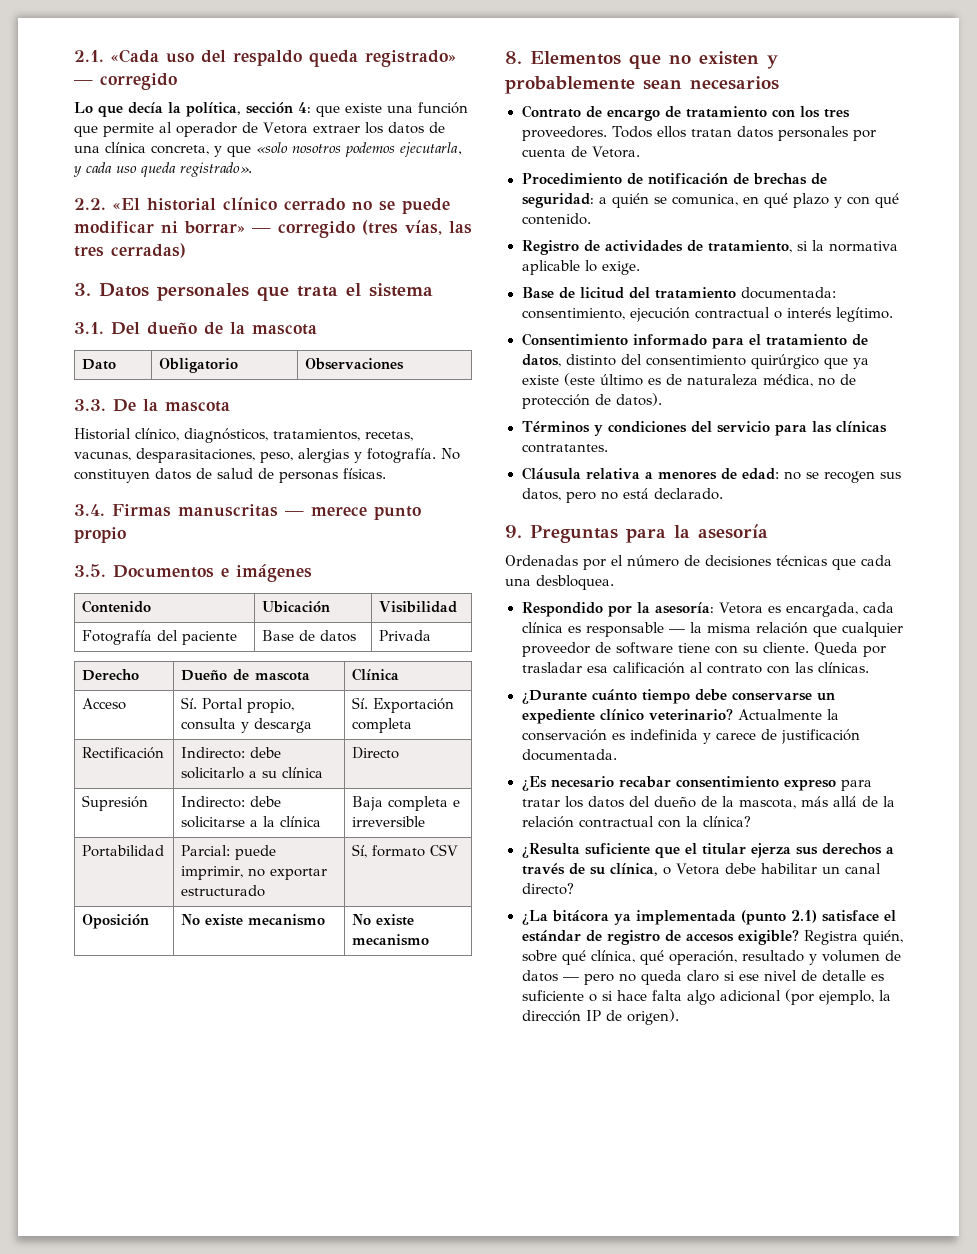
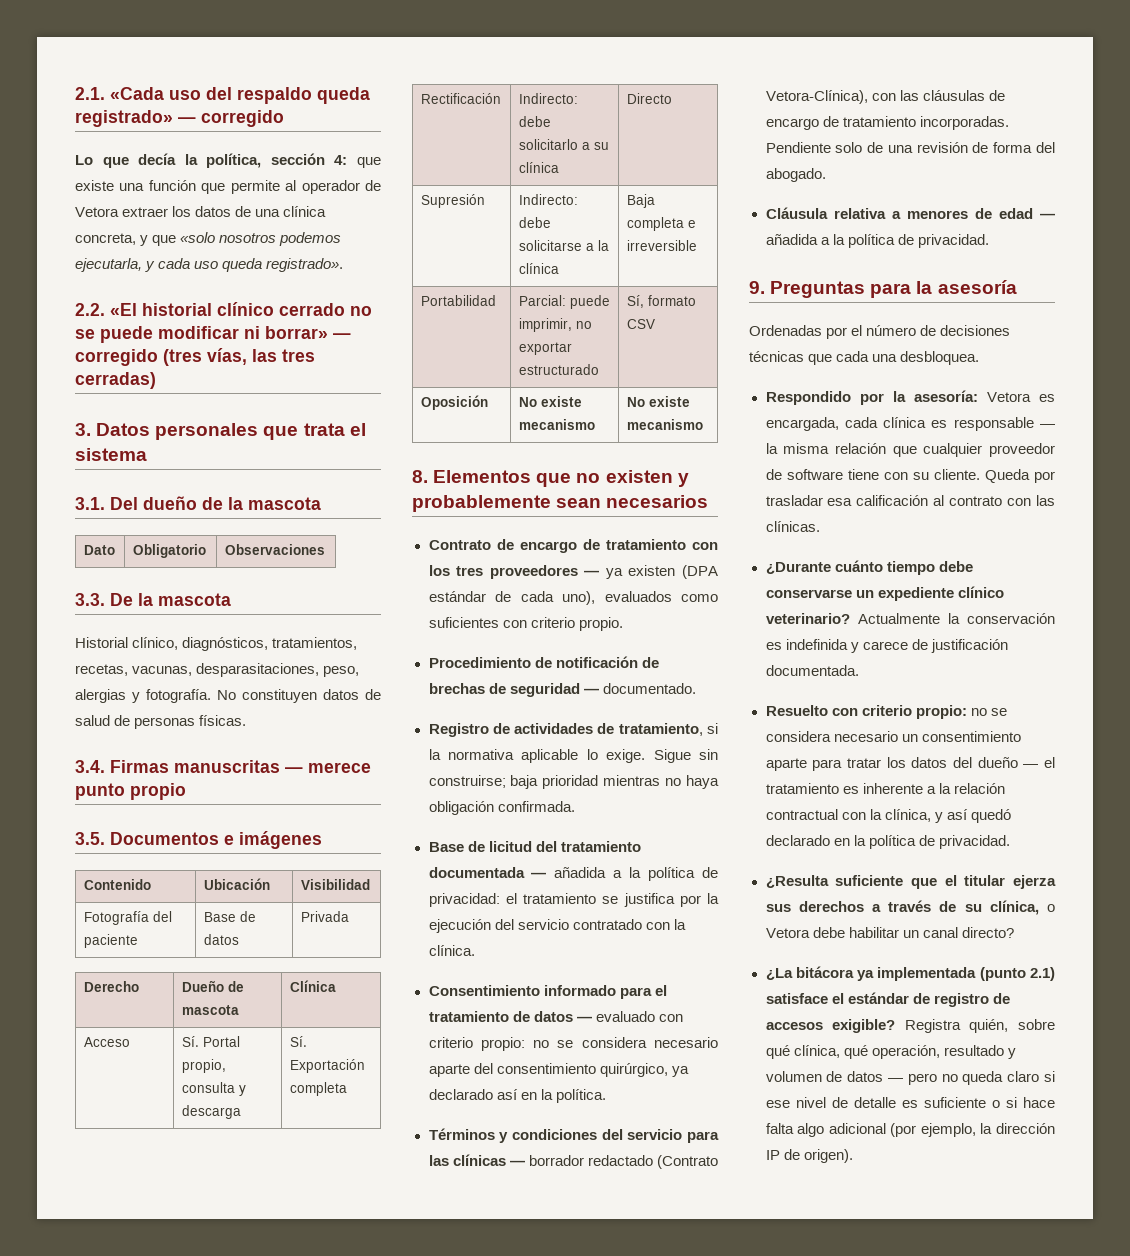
- Contrato de encargo de tratamiento con los tres proveedores. Todos ellos tratan datos personales por cuenta de Vetora.
+ Contrato de encargo de tratamiento con los tres proveedores — ya existen (DPA estándar de cada uno), evaluados como suficientes con criterio propio.
- Procedimiento de notificación de brechas de seguridad: a quién se comunica, en qué plazo y con qué contenido.
+ Procedimiento de notificación de brechas de seguridad — documentado.
+ Sigue sin construirse; baja prioridad mientras no haya obligación confirmada.
- Base de licitud del tratamiento documentada: consentimiento, ejecución contractual o interés legítimo.
+ Base de licitud del tratamiento documentada — añadida a la política de privacidad: el tratamiento se justifica por la ejecución del servicio contratado con la clínica.
- Consentimiento informado para el tratamiento de datos, distinto del consentimiento quirúrgico que ya existe (este último es de naturaleza médica, no de protección de datos).
+ Consentimiento informado para el tratamiento de datos — evaluado con criterio propio: no se considera necesario aparte del consentimiento quirúrgico, ya declarado así en la política.
- Términos y condiciones del servicio para las clínicas contratantes.
+ Términos y condiciones del servicio para las clínicas — borrador redactado (Contrato Vetora-Clínica), con las cláusulas de encargo de tratamiento incorporadas. Pendiente solo de una revisión de forma del abogado.
- Cláusula relativa a menores de edad: no se recogen sus datos, pero no está declarado.
+ Cláusula relativa a menores de edad — añadida a la política de privacidad.
- ¿Es necesario recabar consentimiento expreso para tratar los datos del dueño de la mascota, más allá de la relación contractual con la clínica?
+ Resuelto con criterio propio: no se considera necesario un consentimiento aparte para tratar los datos del dueño — el tratamiento es inherente a la relación contractual con la clínica, y así quedó declarado en la política de privacidad.

